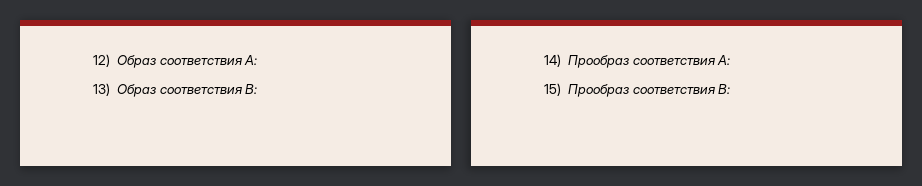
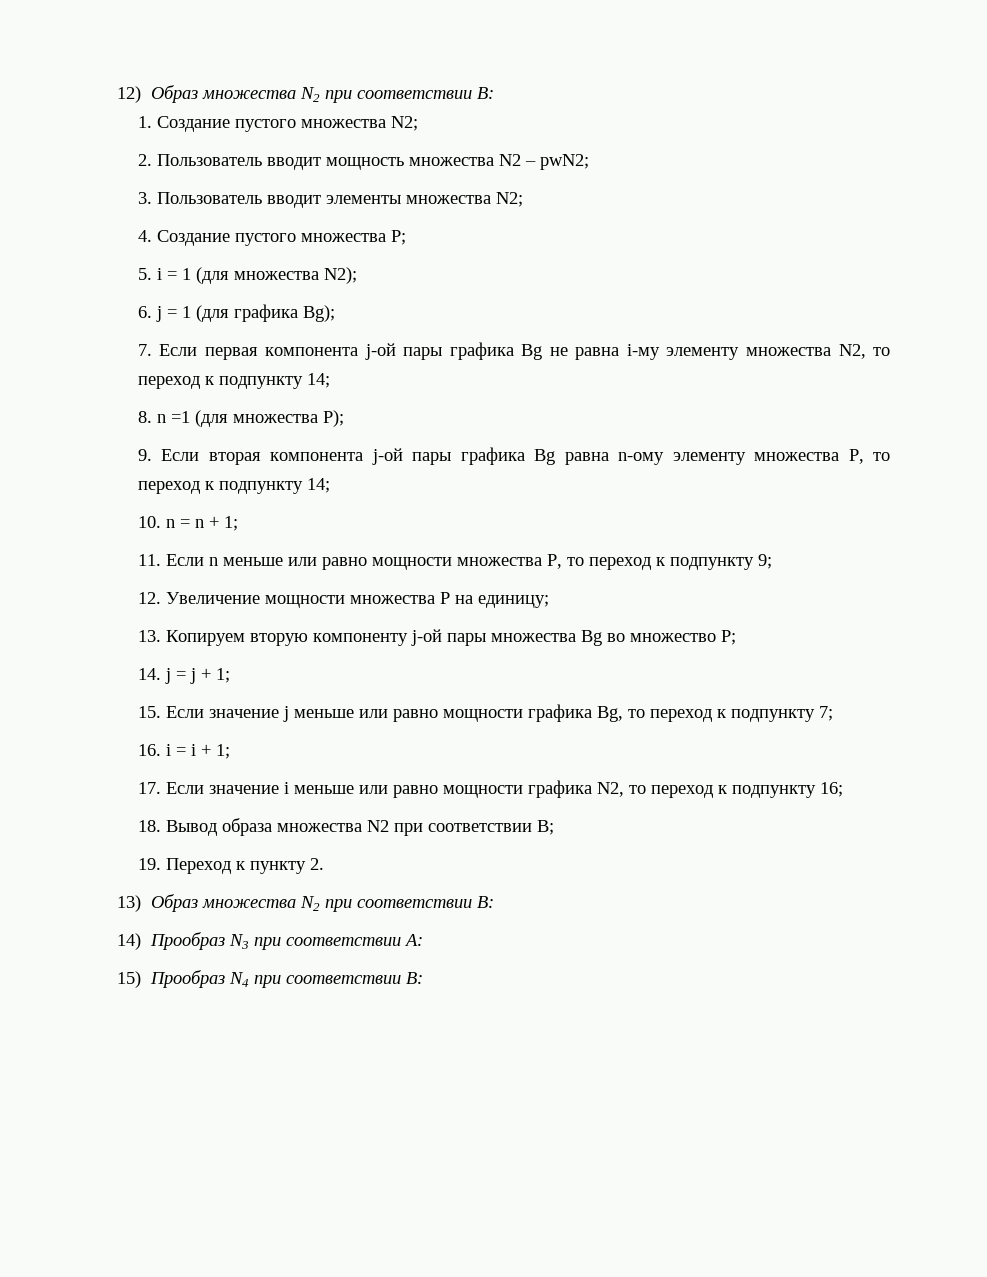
- 12) Образ соответствия A:
- 13) Образ соответствия В:
+ 12) Образ множества N2 при соответствии В:
+ 1. Создание пустого множества N2;
+ 2. Пользователь вводит мощность множества N2 – pwN2;
+ 3. Пользователь вводит элементы множества N2;
+ 4. Создание пустого множества P;
+ 5. i = 1 (для множества N2);
+ 6. j = 1 (для графика Bg);
+ 7. Если первая компонента j-ой пары графика Bg не равна i-му элементу множества N2, то переход к подпункту 14;
+ 8. n =1 (для множества P);
+ 9. Если вторая компонента j-ой пары графика Bg равна n-ому элементу множества P, то переход к подпункту 14;
+ 10. n = n + 1;
+ 11. Если n меньше или равно мощности множества P, то переход к подпункту 9;
+ 12. Увеличение мощности множества P на единицу;
+ 13. Копируем вторую компоненту j-ой пары множества Bg во множество P;
+ 14. j = j + 1;
+ 15. Если значение j меньше или равно мощности графика Bg, то переход к подпункту 7;
+ 16. i = i + 1;
+ 17. Если значение i меньше или равно мощности графика N2, то переход к подпункту 16;
+ 18. Вывод образа множества N2 при соответствии В;
+ 19. Переход к пункту 2.
+ 13) Образ множества N2 при соответствии В:
- 14) Прообраз соответствия A:
+ 14) Прообраз N3 при соответствии A:
- 15) Прообраз соответствия В:
+ 15) Прообраз N4 при соответствии В:

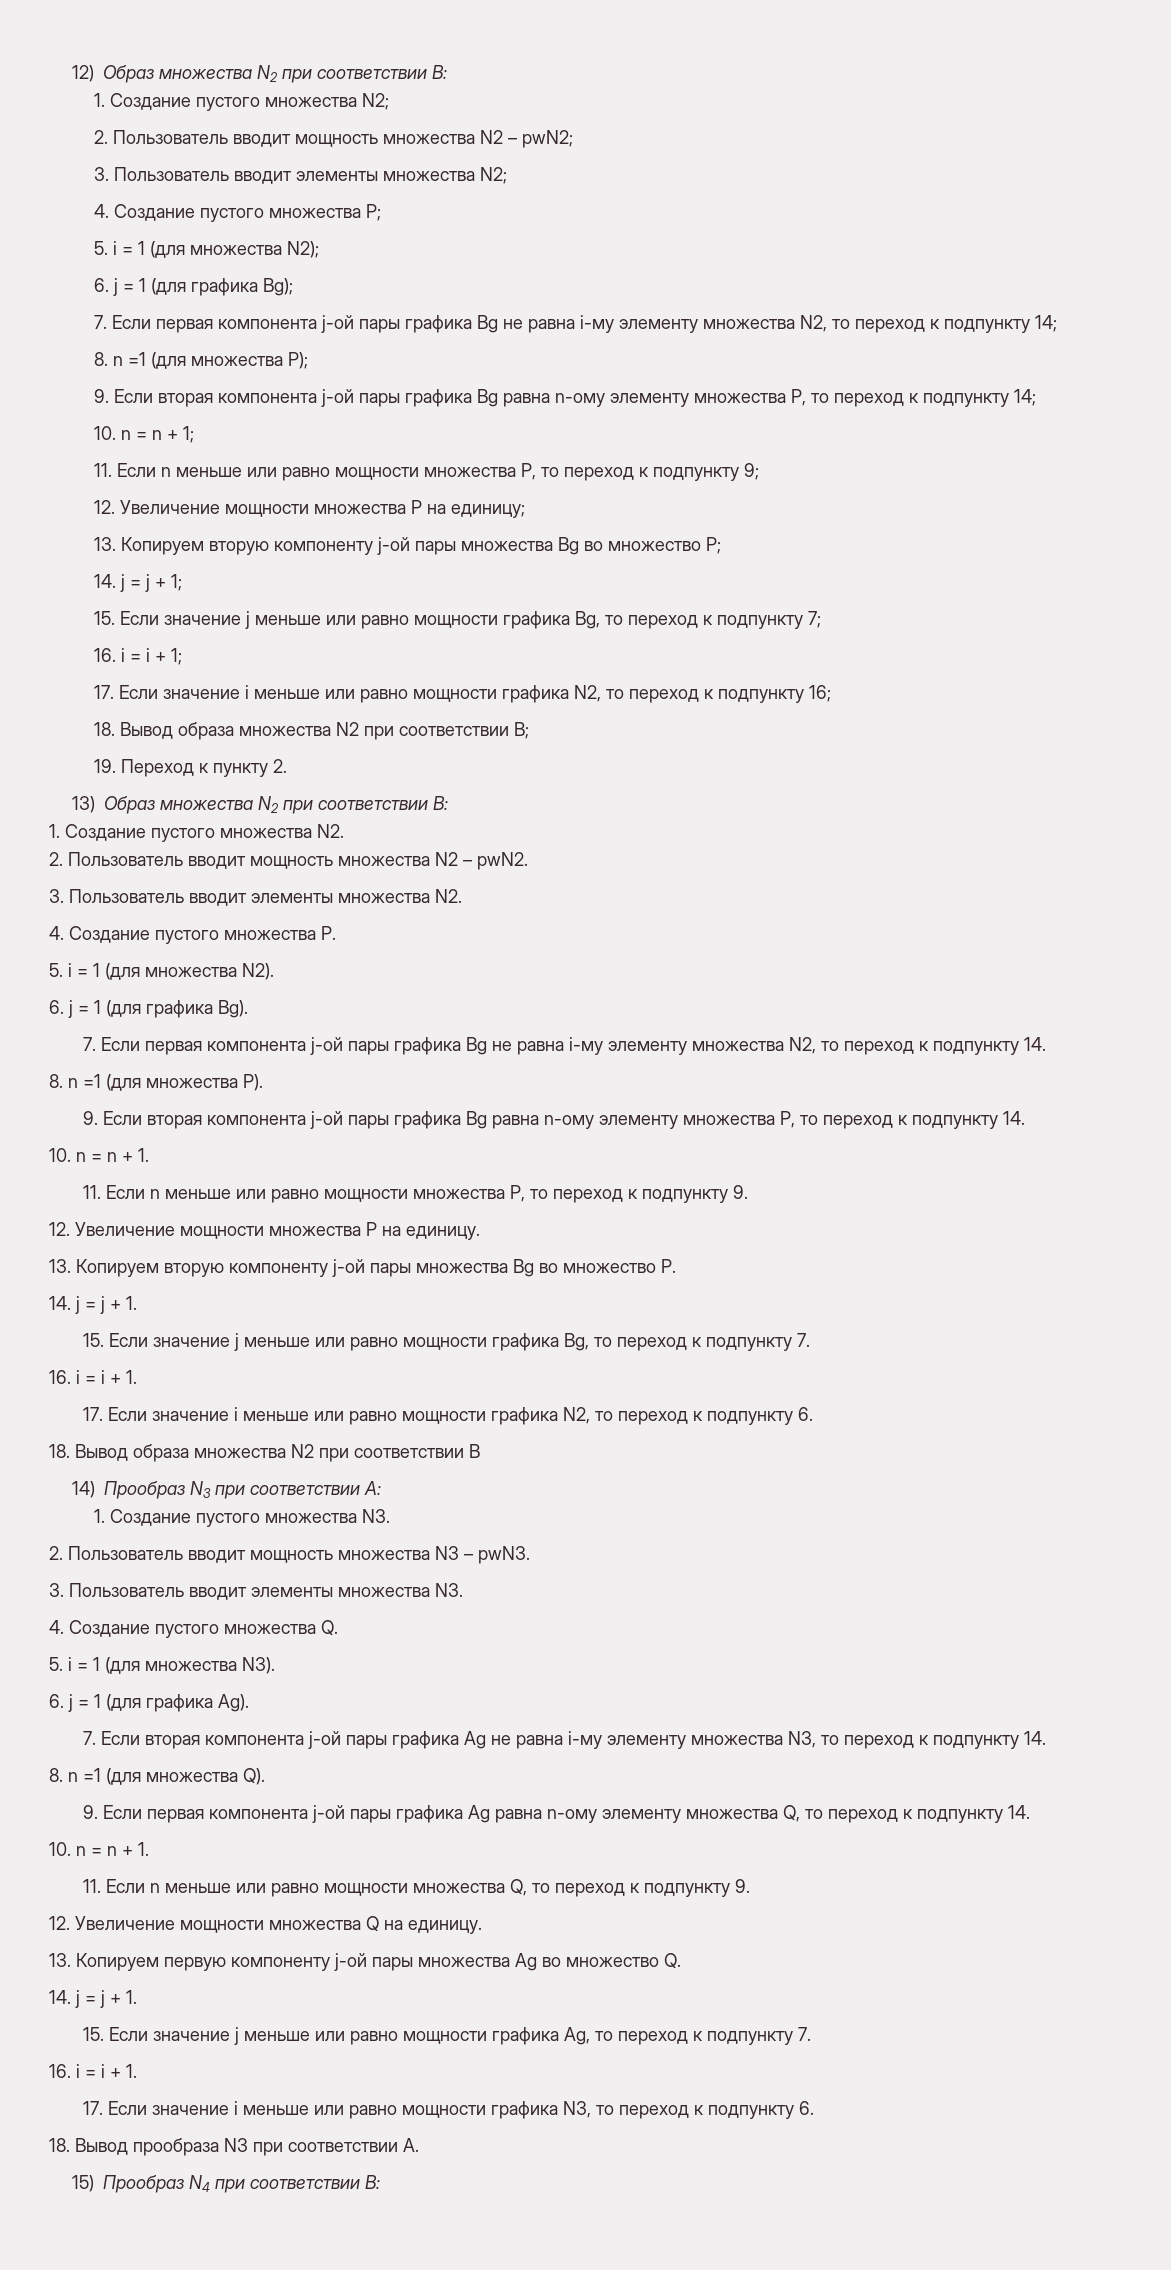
+ 1. Создание пустого множества N2.
+ 2. Пользователь вводит мощность множества N2 – pwN2.
+ 3. Пользователь вводит элементы множества N2.
+ 4. Создание пустого множества P.
+ 5. i = 1 (для множества N2).
+ 6. j = 1 (для графика Bg).
+ 7. Если первая компонента j-ой пары графика Bg не равна i-му элементу множества N2, то переход к подпункту 14.
+ 8. n =1 (для множества P).
+ 9. Если вторая компонента j-ой пары графика Bg равна n-ому элементу множества P, то переход к подпункту 14.
+ 10. n = n + 1.
+ 11. Если n меньше или равно мощности множества P, то переход к подпункту 9.
+ 12. Увеличение мощности множества P на единицу.
+ 13. Копируем вторую компоненту j-ой пары множества Bg во множество P.
+ 14. j = j + 1.
+ 15. Если значение j меньше или равно мощности графика Bg, то переход к подпункту 7.
+ 16. i = i + 1.
+ 17. Если значение i меньше или равно мощности графика N2, то переход к подпункту 6.
+ 18. Вывод образа множества N2 при соответствии В
+ 1. Создание пустого множества N3.
+ 2. Пользователь вводит мощность множества N3 – pwN3.
+ 3. Пользователь вводит элементы множества N3.
+ 4. Создание пустого множества Q.
+ 5. i = 1 (для множества N3).
+ 6. j = 1 (для графика Ag).
+ 7. Если вторая компонента j-ой пары графика Ag не равна i-му элементу множества N3, то переход к подпункту 14.
+ 8. n =1 (для множества Q).
+ 9. Если первая компонента j-ой пары графика Ag равна n-ому элементу множества Q, то переход к подпункту 14.
+ 10. n = n + 1.
+ 11. Если n меньше или равно мощности множества Q, то переход к подпункту 9.
+ 12. Увеличение мощности множества Q на единицу.
+ 13. Копируем первую компоненту j-ой пары множества Ag во множество Q.
+ 14. j = j + 1.
+ 15. Если значение j меньше или равно мощности графика Ag, то переход к подпункту 7.
+ 16. i = i + 1.
+ 17. Если значение i меньше или равно мощности графика N3, то переход к подпункту 6.
+ 18. Вывод прообраза N3 при соответствии А.

